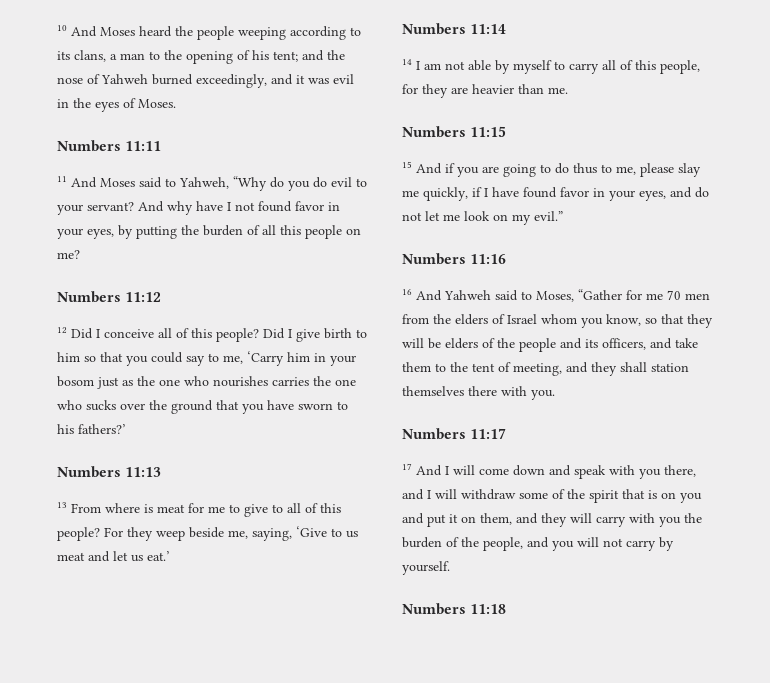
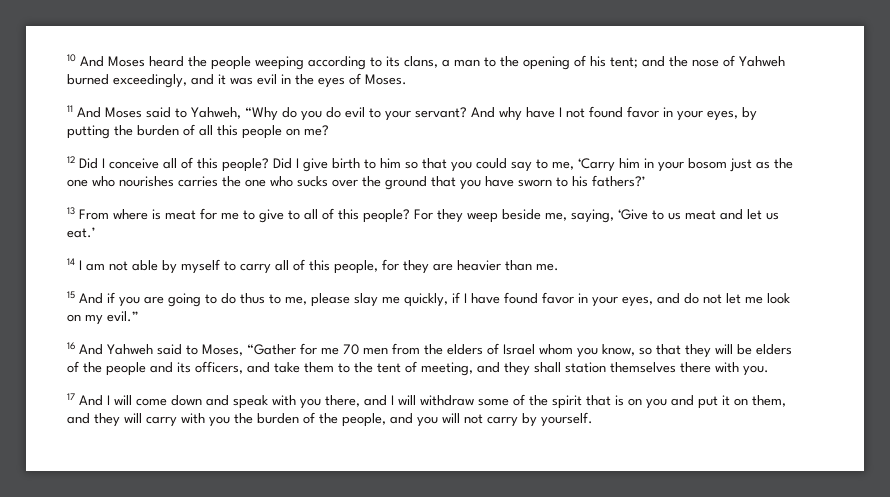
- Numbers 11:11
- Numbers 11:12
- Numbers 11:13
- Numbers 11:14
- Numbers 11:15
- Numbers 11:16
- Numbers 11:17
- Numbers 11:18

